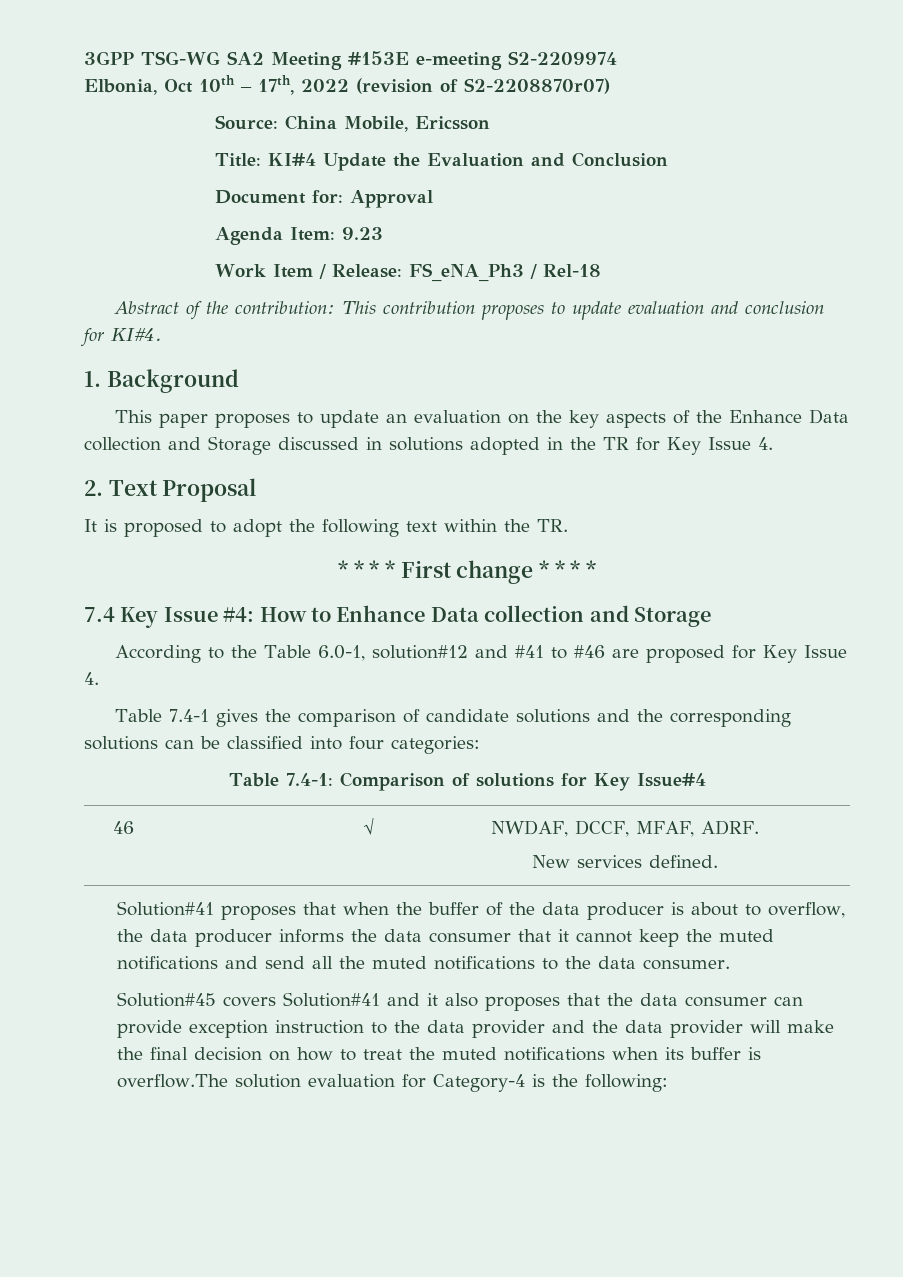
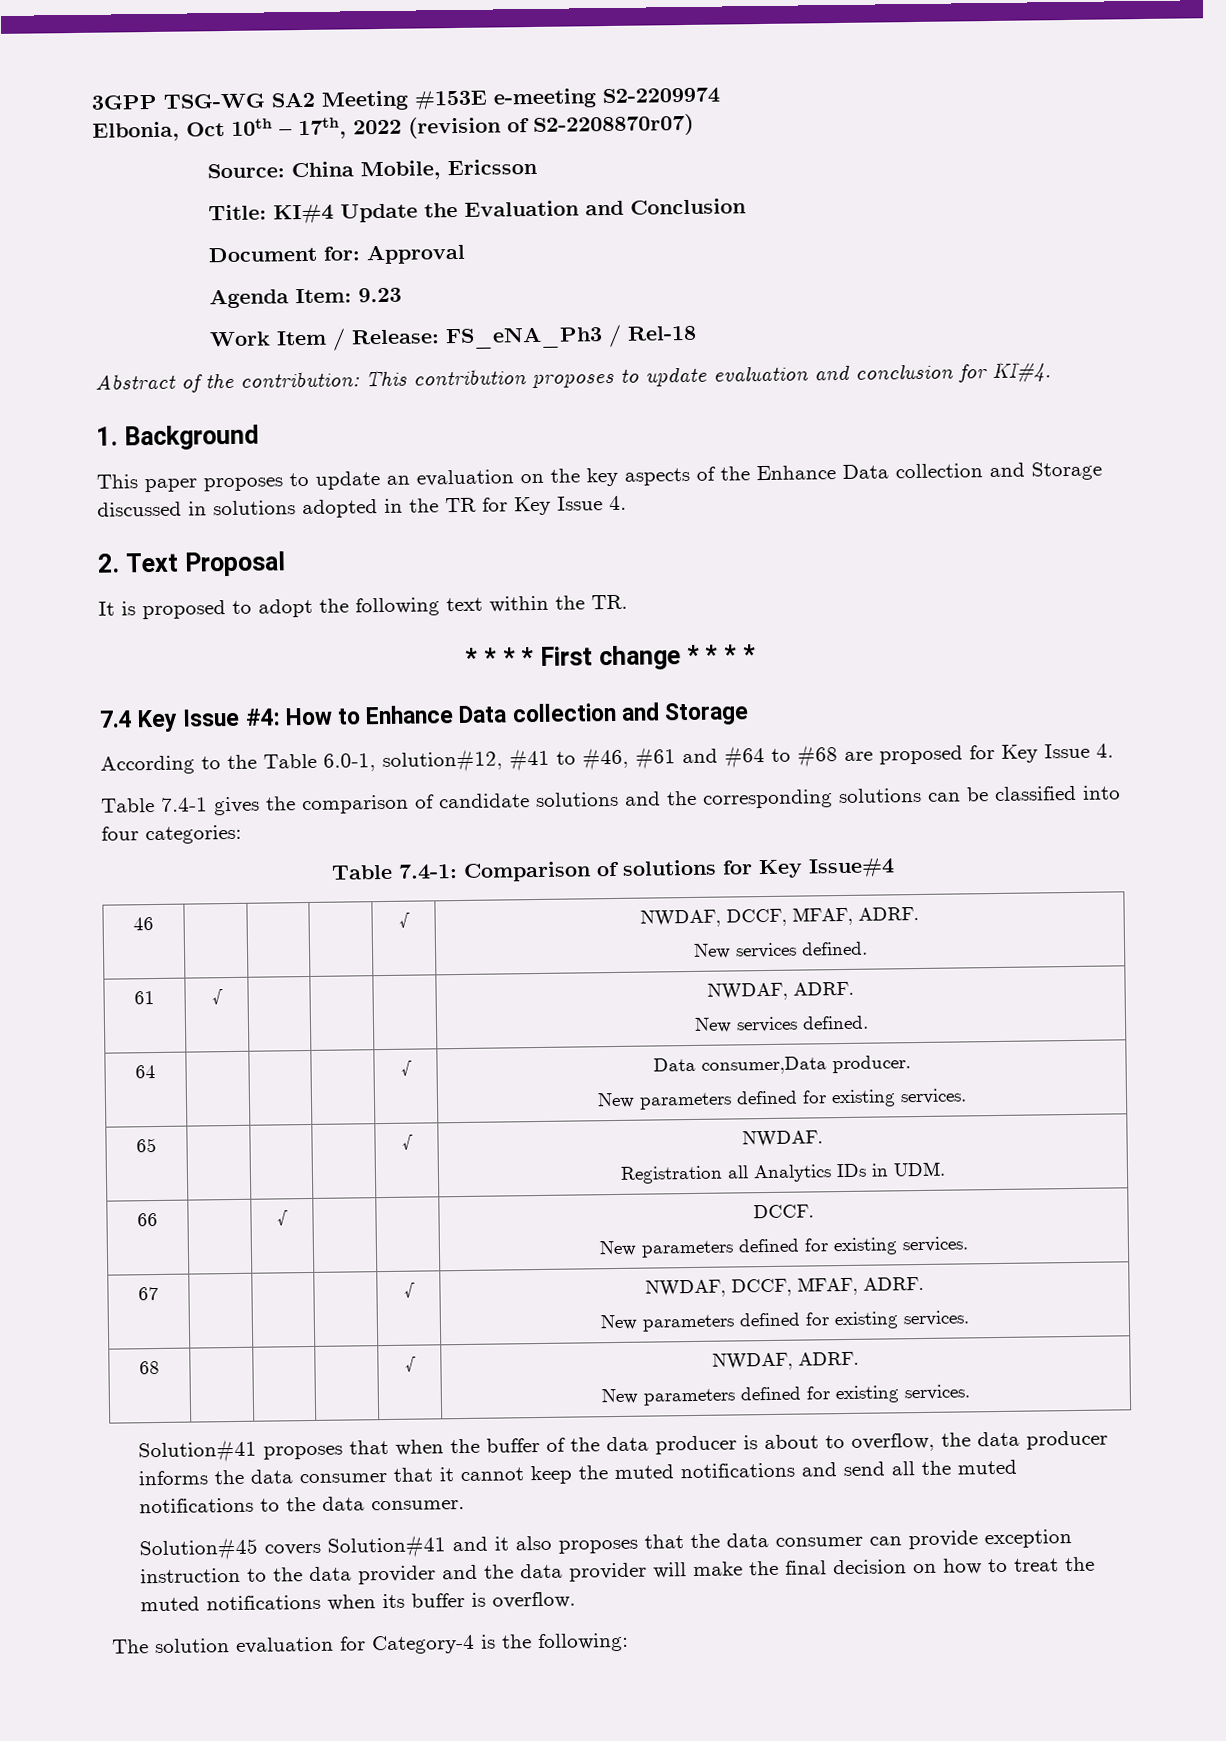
- According to the Table 6.0-1, solution#12 and #41 to #46 are proposed for Key Issue 4.
+ According to the Table 6.0-1, solution#12, #41 to #46, #61 and #64 to #68 are proposed for Key Issue 4.
+ 61 | √ | | | | NWDAF, ADRF.
+ New services defined.
+ 64 | | | | √ | Data consumer,Data producer.
+ New parameters defined for existing services.
+ 65 | | | | √ | NWDAF.
+ Registration all Analytics IDs in UDM.
+ 66 | | √ | | | DCCF.
+ New parameters defined for existing services.
+ 67 | | | | √ | NWDAF, DCCF, MFAF, ADRF.
+ New parameters defined for existing services.
+ 68 | | | | √ | NWDAF, ADRF.
+ New parameters defined for existing services.
- Solution#45 covers Solution#41 and it also proposes that the data consumer can provide exception instruction to the data provider and the data provider will make the final decision on how to treat the muted notifications when its buffer is overflow.The solution evaluation for Category-4 is the following:
+ Solution#45 covers Solution#41 and it also proposes that the data consumer can provide exception instruction to the data provider and the data provider will make the final decision on how to treat the muted notifications when its buffer is overflow.
+ The solution evaluation for Category-4 is the following:

